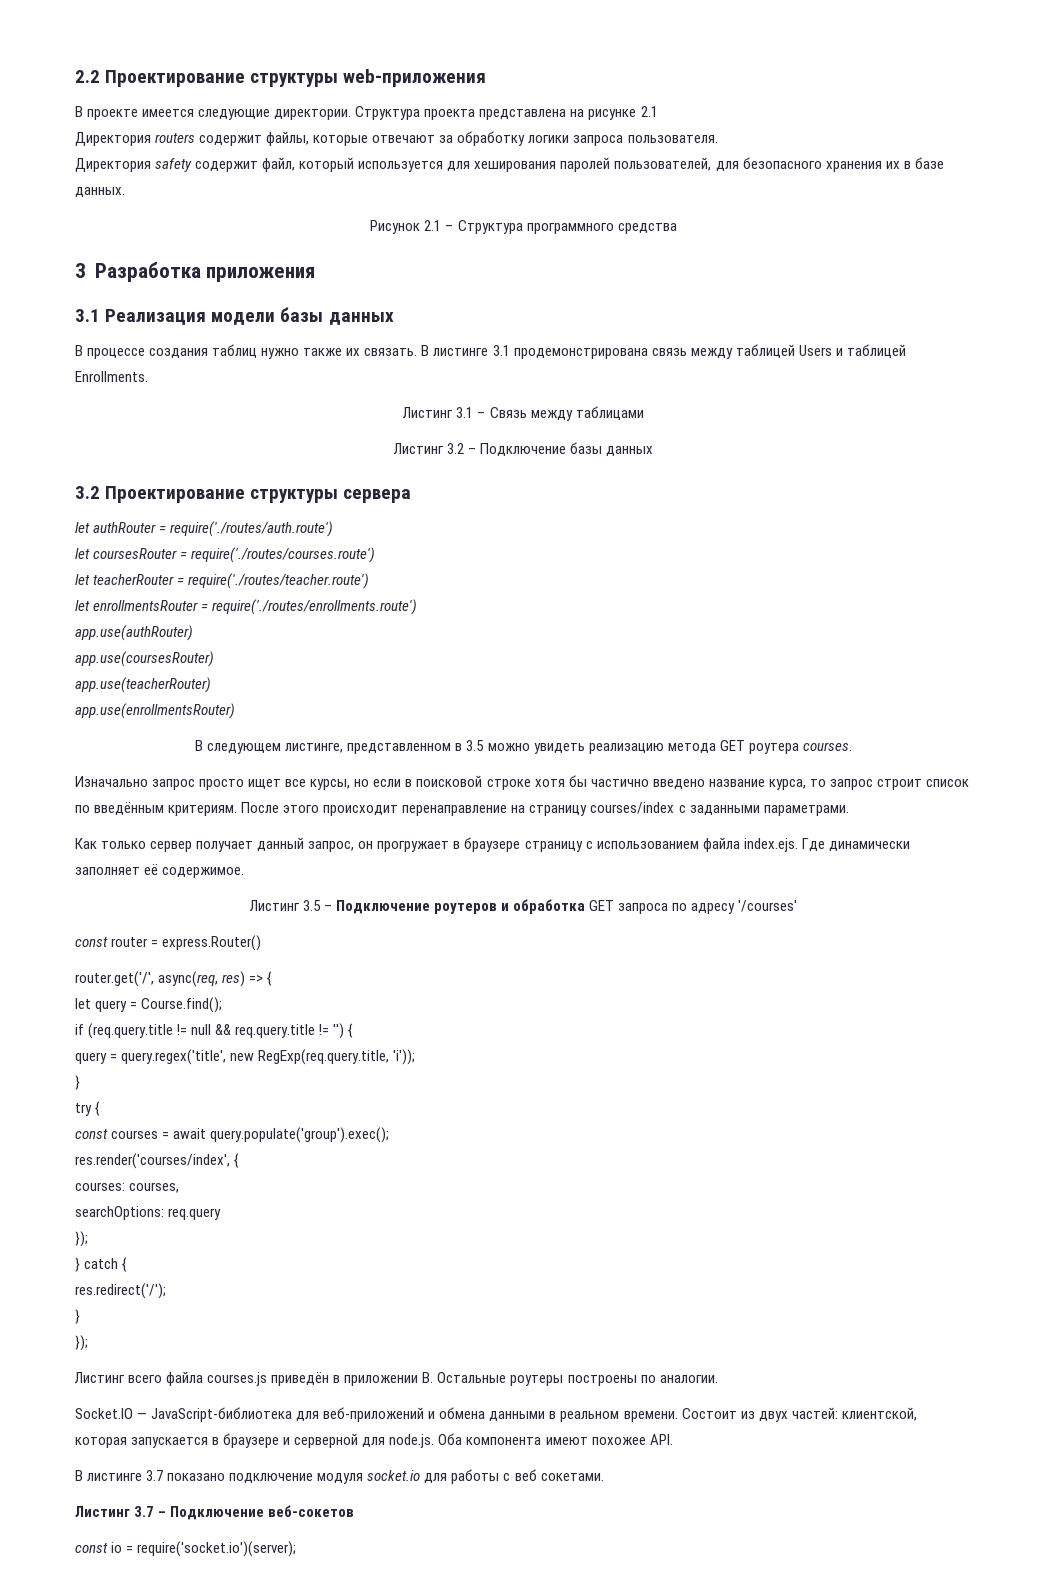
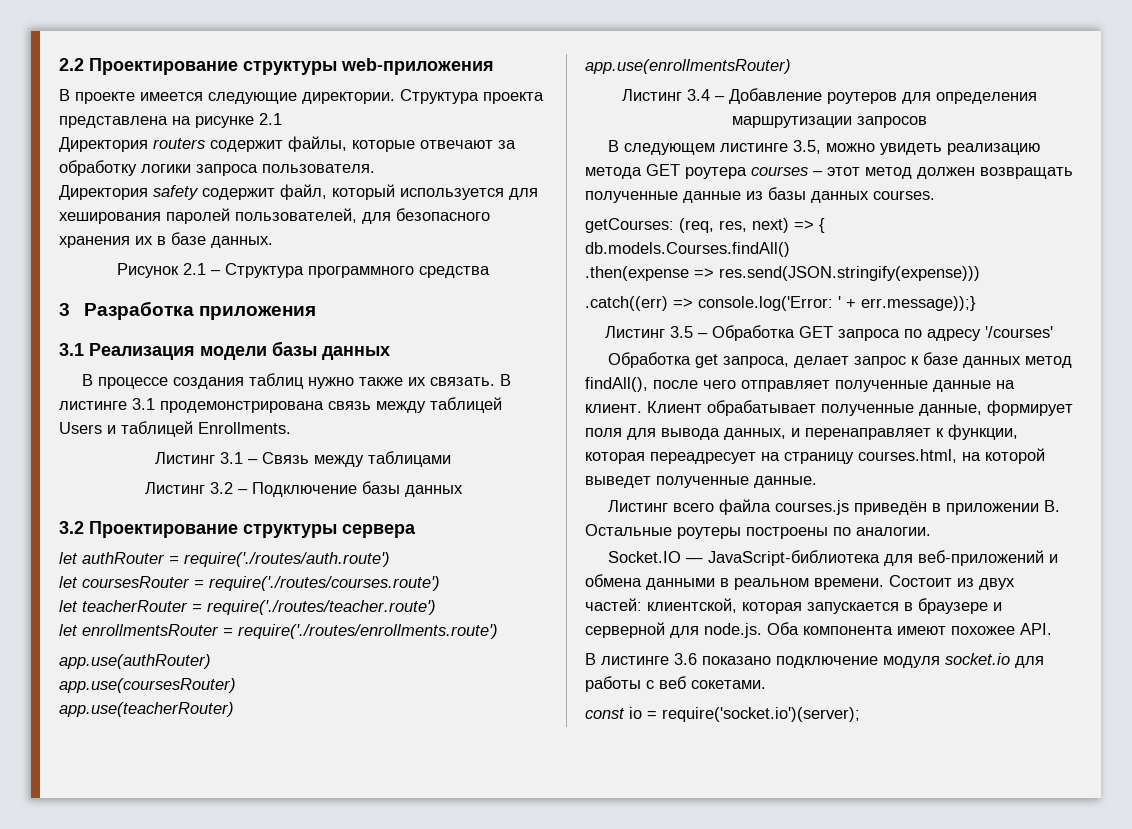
- В следующем листинге, представленном в 3.5 можно увидеть реализацию метода GET роутера courses.
- Изначально запрос просто ищет все курсы, но если в поисковой строке хотя бы частично введено название курса, то запрос строит список по введённым критериям. После этого происходит перенаправление на страницу courses/index с заданными параметрами.
- Как только сервер получает данный запрос, он прогружает в браузере страницу с использованием файла index.ejs. Где динамически заполняет её содержимое.
+ Листинг 3.4 – Добавление роутеров для определения маршрутизации запросов
+ В следующем листинге 3.5, можно увидеть реализацию метода GET роутера courses – этот метод должен возвращать полученные данные из базы данных courses.
+ getCourses: (req, res, next) => {
+ db.models.Courses.findAll()
+ .then(expense => res.send(JSON.stringify(expense)))
+ .catch((err) => console.log('Error: ' + err.message));}
- Листинг 3.5 – Подключение роутеров и обработка GET запроса по адресу '/courses'
+ Листинг 3.5 – Обработка GET запроса по адресу '/courses'
- const router = express.Router()
- router.get('/', async(req, res) => {
- let query = Course.find();
- if (req.query.title != null && req.query.title != '') {
- query = query.regex('title', new RegExp(req.query.title, 'i'));
- }
- try {
- const courses = await query.populate('group').exec();
- res.render('courses/index', {
- courses: courses,
- searchOptions: req.query
- });
- } catch {
- res.redirect('/');
- }
- });
+ Обработка get запроса, делает запрос к базе данных метод findAll(), после чего отправляет полученные данные на клиент. Клиент обрабатывает полученные данные, формирует поля для вывода данных, и перенаправляет к функции, которая переадресует на страницу courses.html, на которой выведет полученные данные.
- В листинге 3.7 показано подключение модуля socket.io для работы с веб сокетами.
+ В листинге 3.6 показано подключение модуля socket.io для работы с веб сокетами.
- Листинг 3.7 – Подключение веб-сокетов

